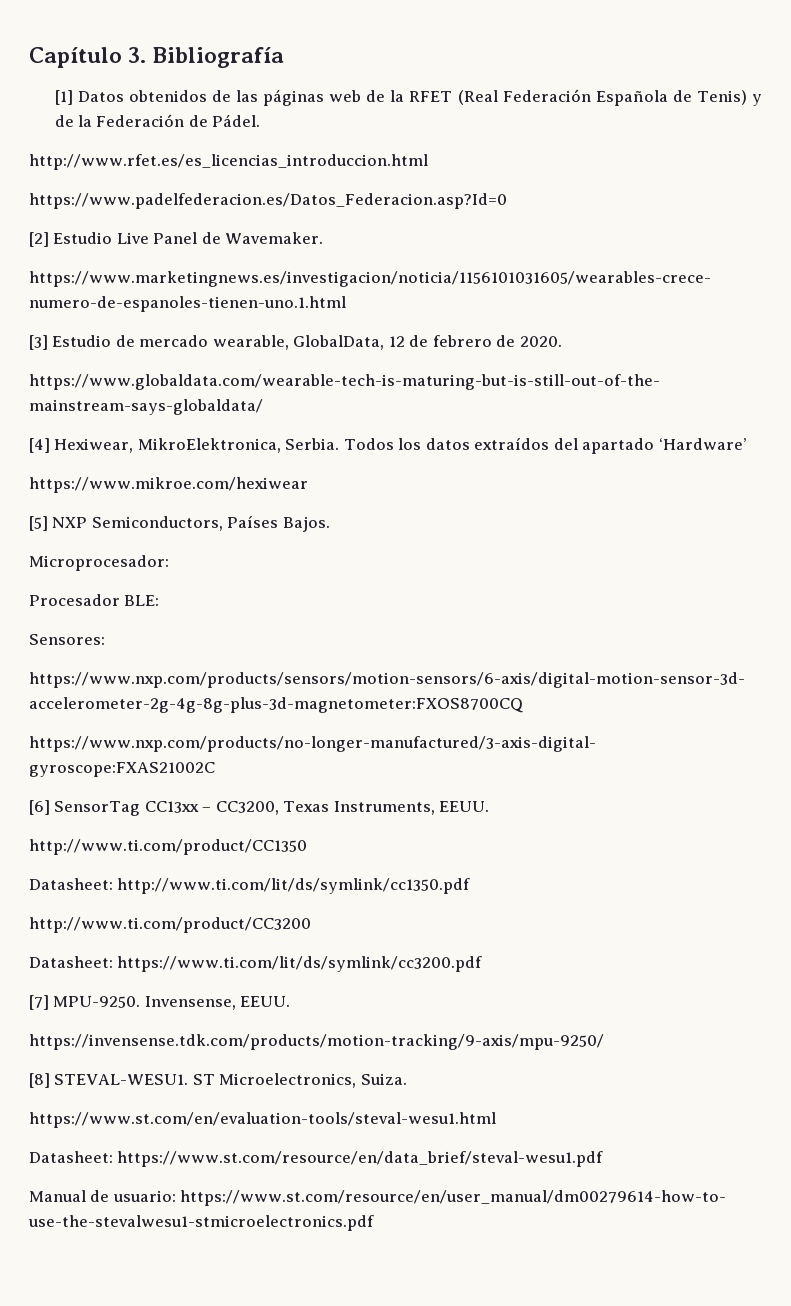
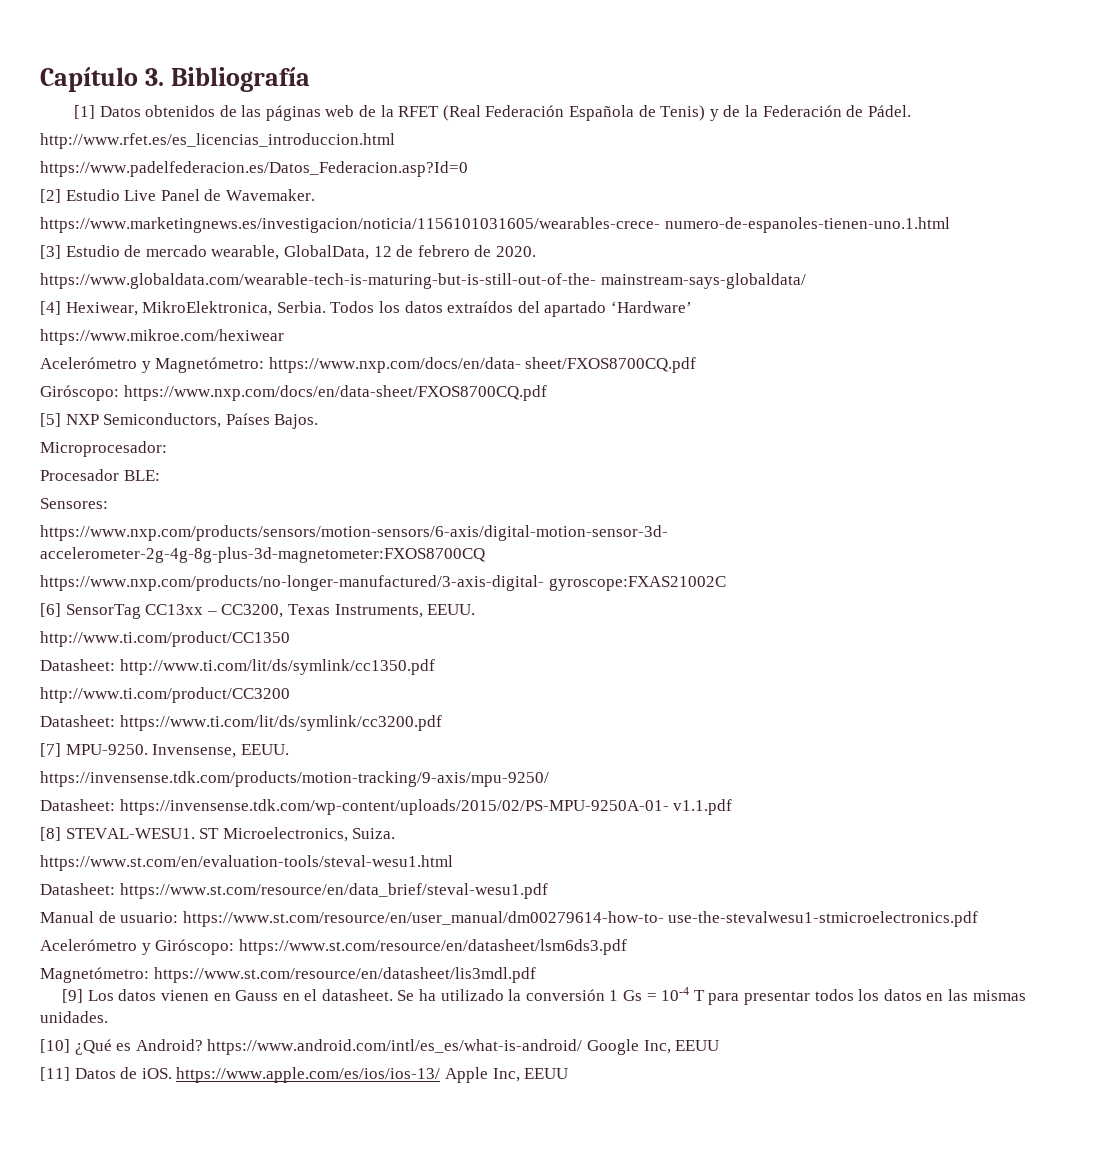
+ Acelerómetro y Magnetómetro: https://www.nxp.com/docs/en/data- sheet/FXOS8700CQ.pdf
+ Giróscopo: https://www.nxp.com/docs/en/data-sheet/FXOS8700CQ.pdf
+ Datasheet: https://invensense.tdk.com/wp-content/uploads/2015/02/PS-MPU-9250A-01- v1.1.pdf
+ Acelerómetro y Giróscopo: https://www.st.com/resource/en/datasheet/lsm6ds3.pdf
+ Magnetómetro: https://www.st.com/resource/en/datasheet/lis3mdl.pdf
+ [9] Los datos vienen en Gauss en el datasheet. Se ha utilizado la conversión 1 Gs = 10-4 T para presentar todos los datos en las mismas unidades.
+ [10] ¿Qué es Android? https://www.android.com/intl/es_es/what-is-android/ Google Inc, EEUU
+ [11] Datos de iOS. https://www.apple.com/es/ios/ios-13/ Apple Inc, EEUU

